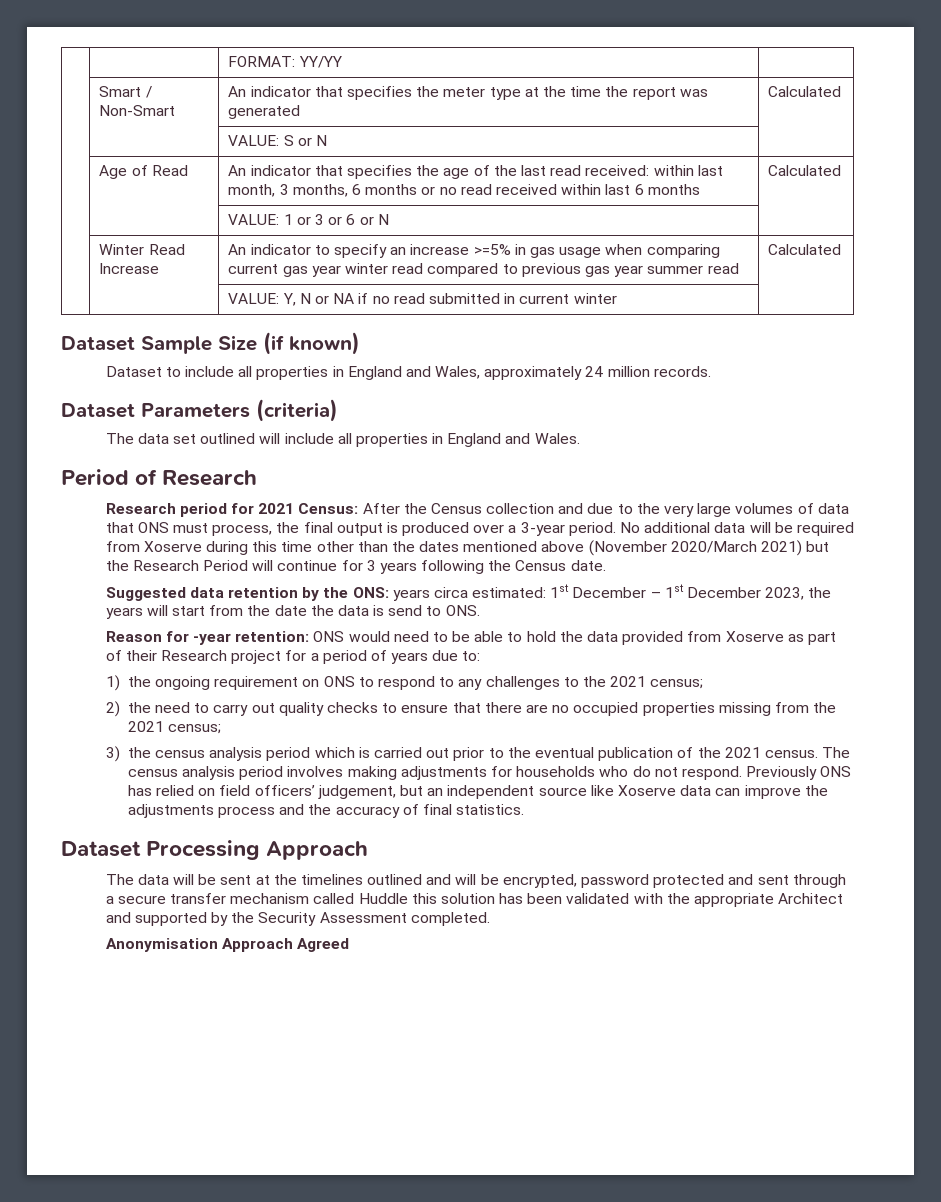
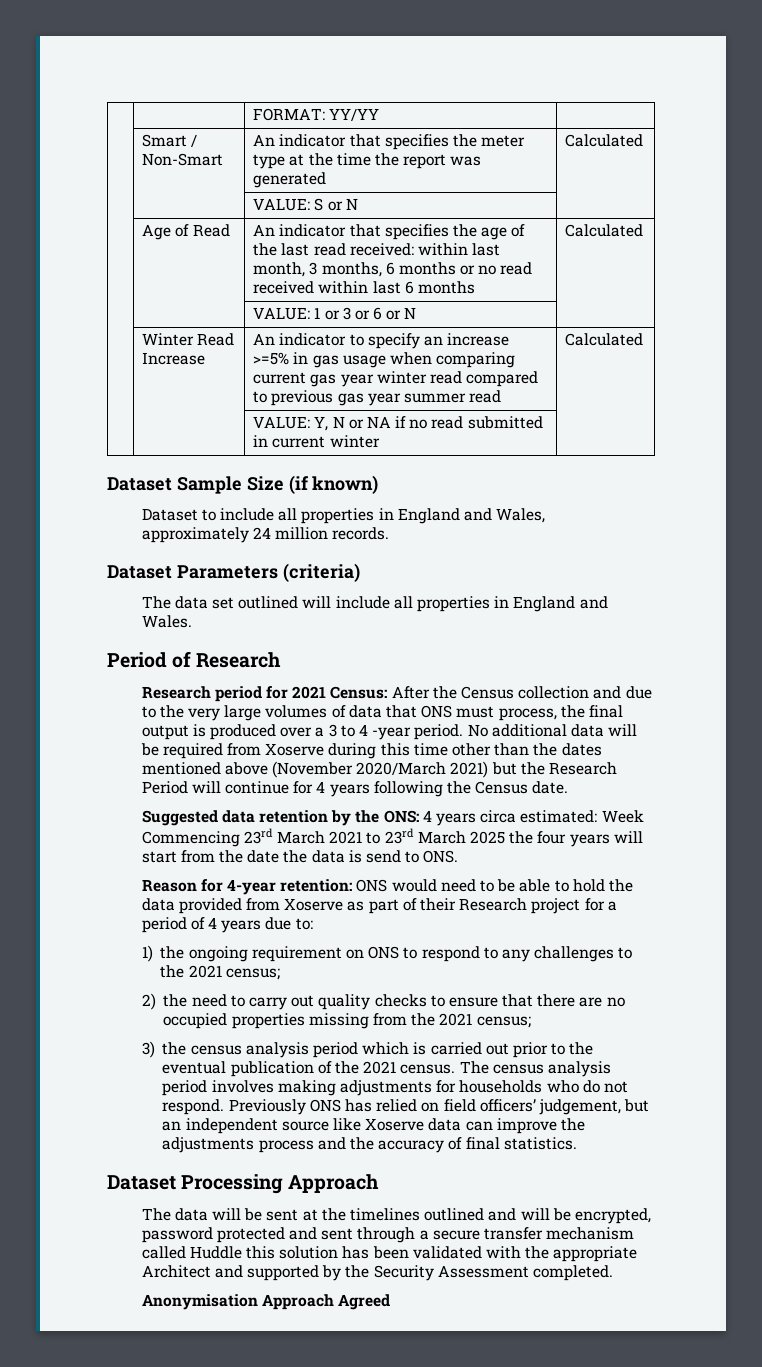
- Research period for 2021 Census: After the Census collection and due to the very large volumes of data that ONS must process, the final output is produced over a 3-year period.
+ Research period for 2021 Census: After the Census collection and due to the very large volumes of data that ONS must process, the final output is produced over a 3 to 4 -year period.
- No additional data will be required from Xoserve during this time other than the dates mentioned above (November 2020/March 2021) but the Research Period will continue for 3 years following the Census date.
+ No additional data will be required from Xoserve during this time other than the dates mentioned above (November 2020/March 2021) but the Research Period will continue for 4 years following the Census date.
- Suggested data retention by the ONS: years circa estimated: 1st December – 1st December 2023, the years will start from the date the data is send to ONS.
+ Suggested data retention by the ONS: 4 years circa estimated: Week Commencing 23rd March 2021 to 23rd March 2025 the four years will start from the date the data is send to ONS.
- Reason for -year retention: ONS would need to be able to hold the data provided from Xoserve as part of their Research project for a period of years due to:
+ Reason for 4-year retention: ONS would need to be able to hold the data provided from Xoserve as part of their Research project for a period of 4 years due to:

